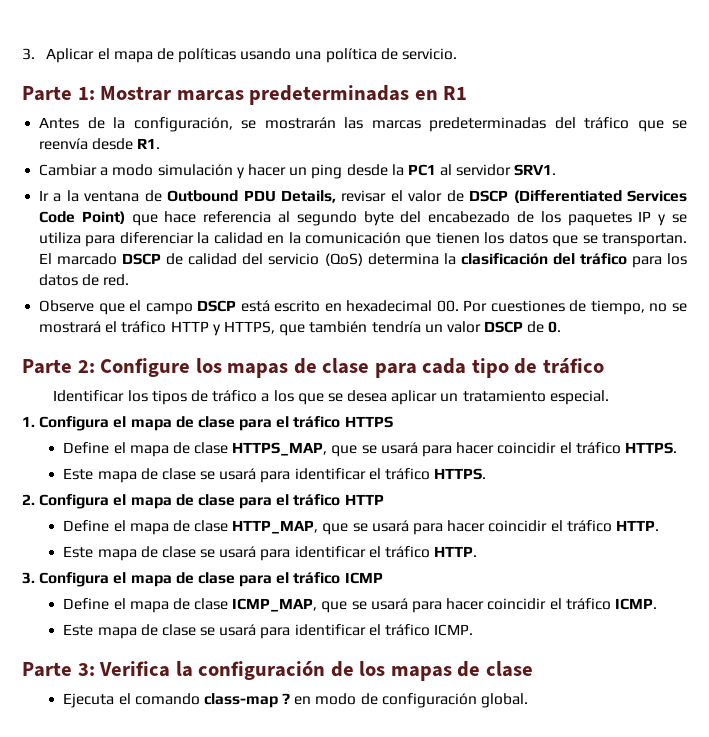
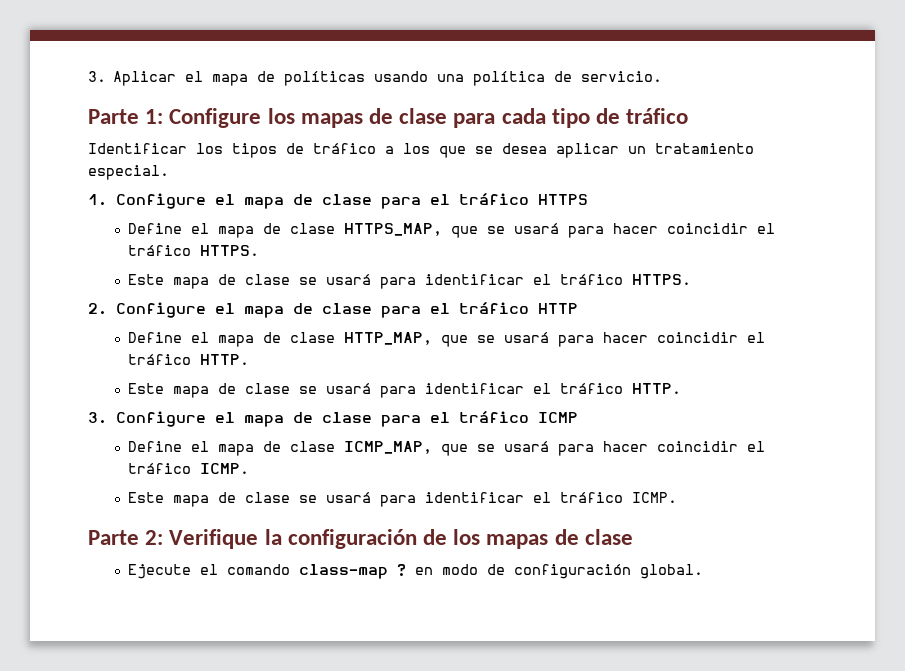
- Parte 1: Mostrar marcas predeterminadas en R1
- Antes de la configuración, se mostrarán las marcas predeterminadas del tráfico que se reenvía desde R1.
- Cambiar a modo simulación y hacer un ping desde la PC1 al servidor SRV1.
- Ir a la ventana de Outbound PDU Details, revisar el valor de DSCP (Differentiated Services Code Point) que hace referencia al segundo byte del encabezado de los paquetes IP y se utiliza para diferenciar la calidad en la comunicación que tienen los datos que se transportan. El marcado DSCP de calidad del servicio (QoS) determina la clasificación del tráfico para los datos de red.
- Observe que el campo DSCP está escrito en hexadecimal 00. Por cuestiones de tiempo, no se mostrará el tráfico HTTP y HTTPS, que también tendría un valor DSCP de 0.
- Parte 2: Configure los mapas de clase para cada tipo de tráfico
+ Parte 1: Configure los mapas de clase para cada tipo de tráfico
- 1. Configura el mapa de clase para el tráfico HTTPS
+ 1. Configure el mapa de clase para el tráfico HTTPS
- 2. Configura el mapa de clase para el tráfico HTTP
+ 2. Configure el mapa de clase para el tráfico HTTP
- 3. Configura el mapa de clase para el tráfico ICMP
+ 3. Configure el mapa de clase para el tráfico ICMP
- Parte 3: Verifica la configuración de los mapas de clase
+ Parte 2: Verifique la configuración de los mapas de clase
- Ejecuta el comando class-map ? en modo de configuración global.
+ Ejecute el comando class-map ? en modo de configuración global.

